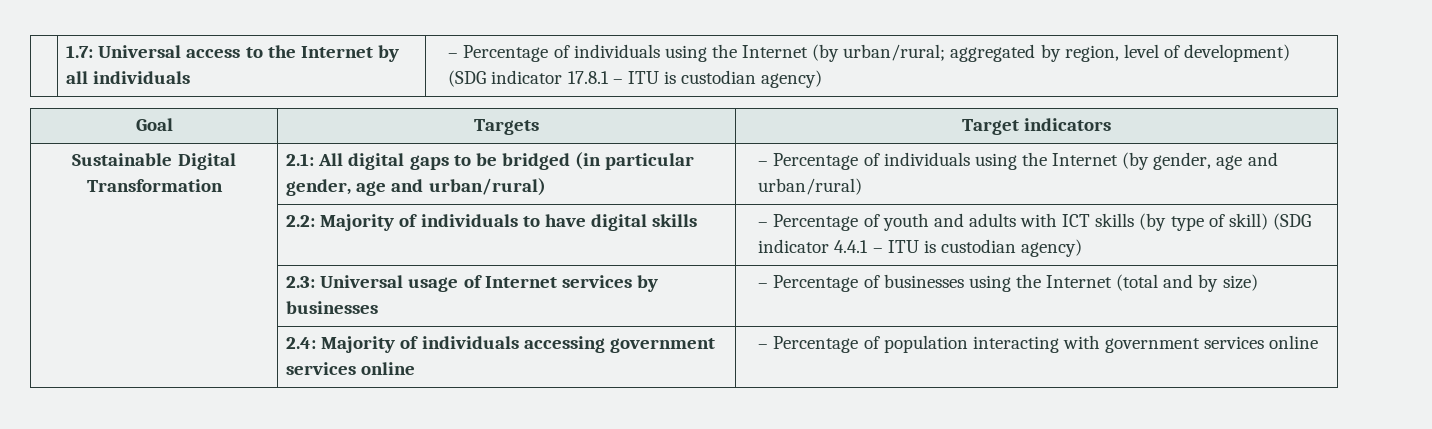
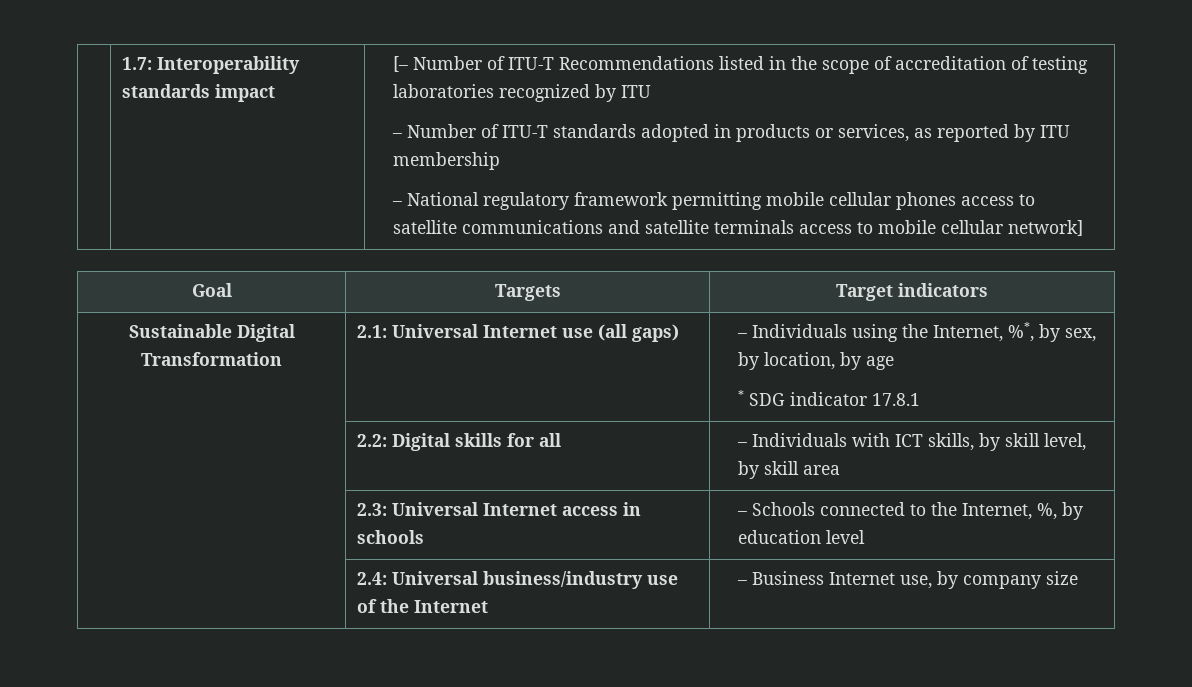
- 1.7: Universal access to the Internet by all individuals | – Percentage of individuals using the Internet (by urban/rural; aggregated by region, level of development) (SDG indicator 17.8.1 – ITU is custodian agency)
+ 1.7: Interoperability standards impact | [– Number of ITU-T Recommendations listed in the scope of accreditation of testing laboratories recognized by ITU
+ – Number of ITU-T standards adopted in products or services, as reported by ITU membership
+ – National regulatory framework permitting mobile cellular phones access to satellite communications and satellite terminals access to mobile cellular network]
- Sustainable Digital Transformation | 2.1: All digital gaps to be bridged (in particular gender, age and urban/rural) | – Percentage of individuals using the Internet (by gender, age and urban/rural)
- | 2.2: Majority of individuals to have digital skills | – Percentage of youth and adults with ICT skills (by type of skill) (SDG indicator 4.4.1 – ITU is custodian agency)
- | 2.3: Universal usage of Internet services by businesses | – Percentage of businesses using the Internet (total and by size)
- | 2.4: Majority of individuals accessing government services online | – Percentage of population interacting with government services online
+ Sustainable Digital Transformation | 2.1: Universal Internet use (all gaps) | – Individuals using the Internet, %*, by sex, by location, by age
+ * SDG indicator 17.8.1
+ | 2.2: Digital skills for all | – Individuals with ICT skills, by skill level, by skill area
+ | 2.3: Universal Internet access in schools | – Schools connected to the Internet, %, by education level
+ | 2.4: Universal business/industry use of the Internet | – Business Internet use, by company size

